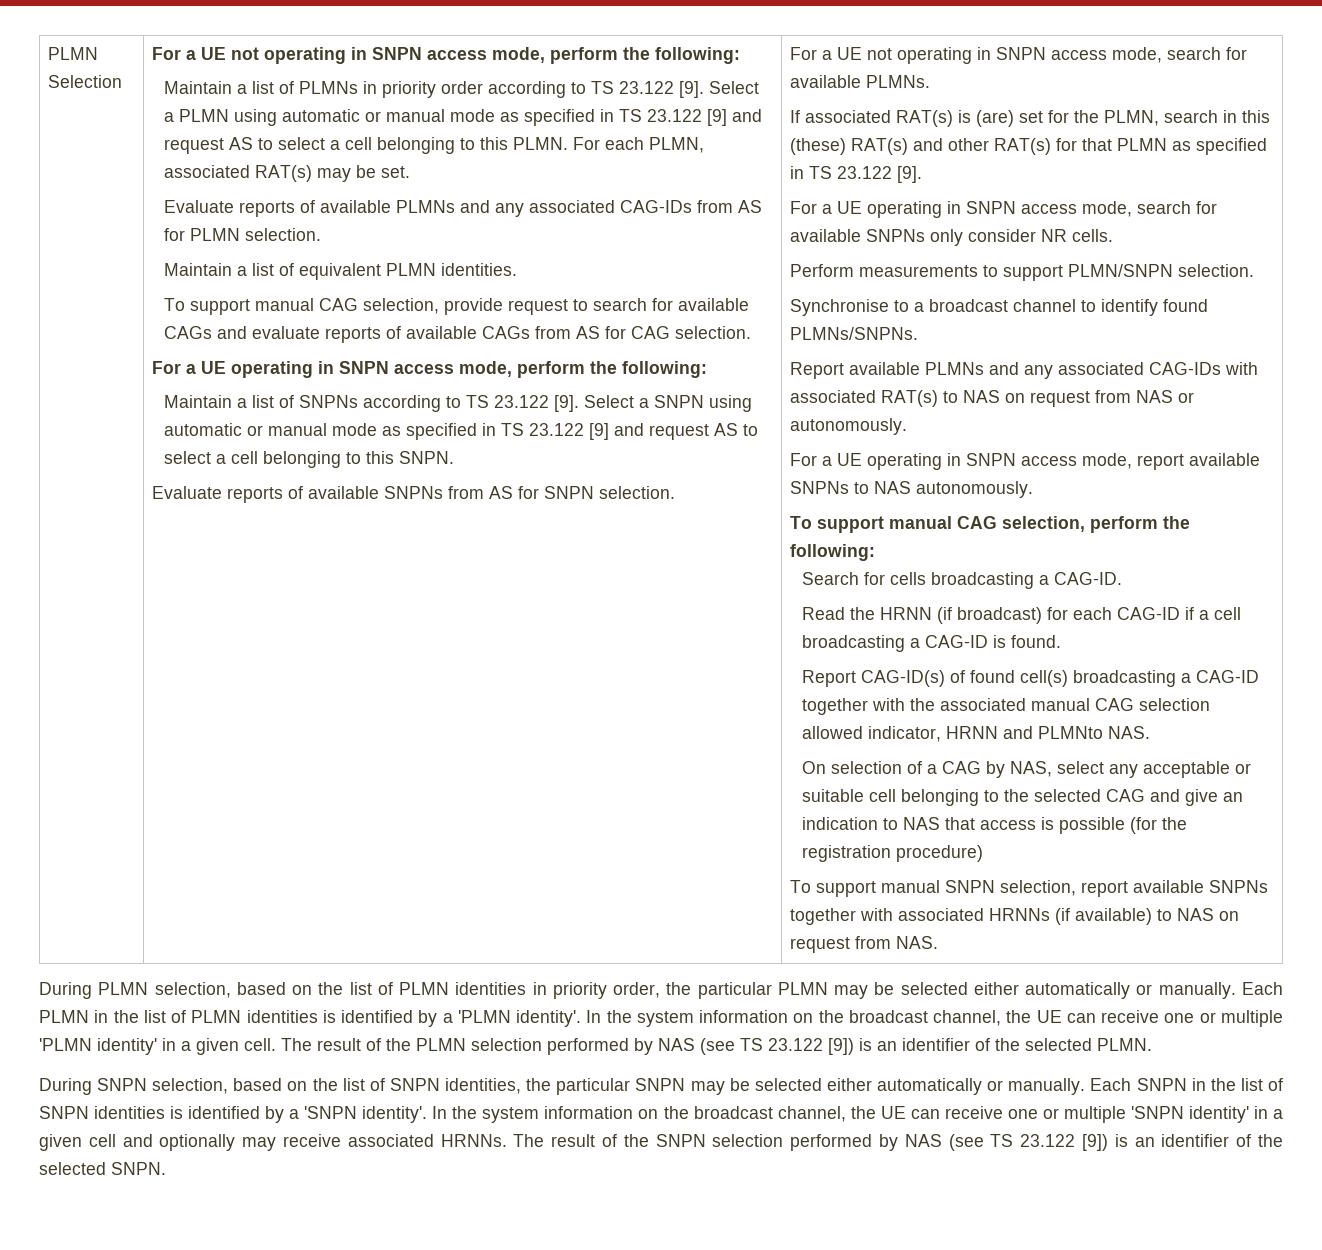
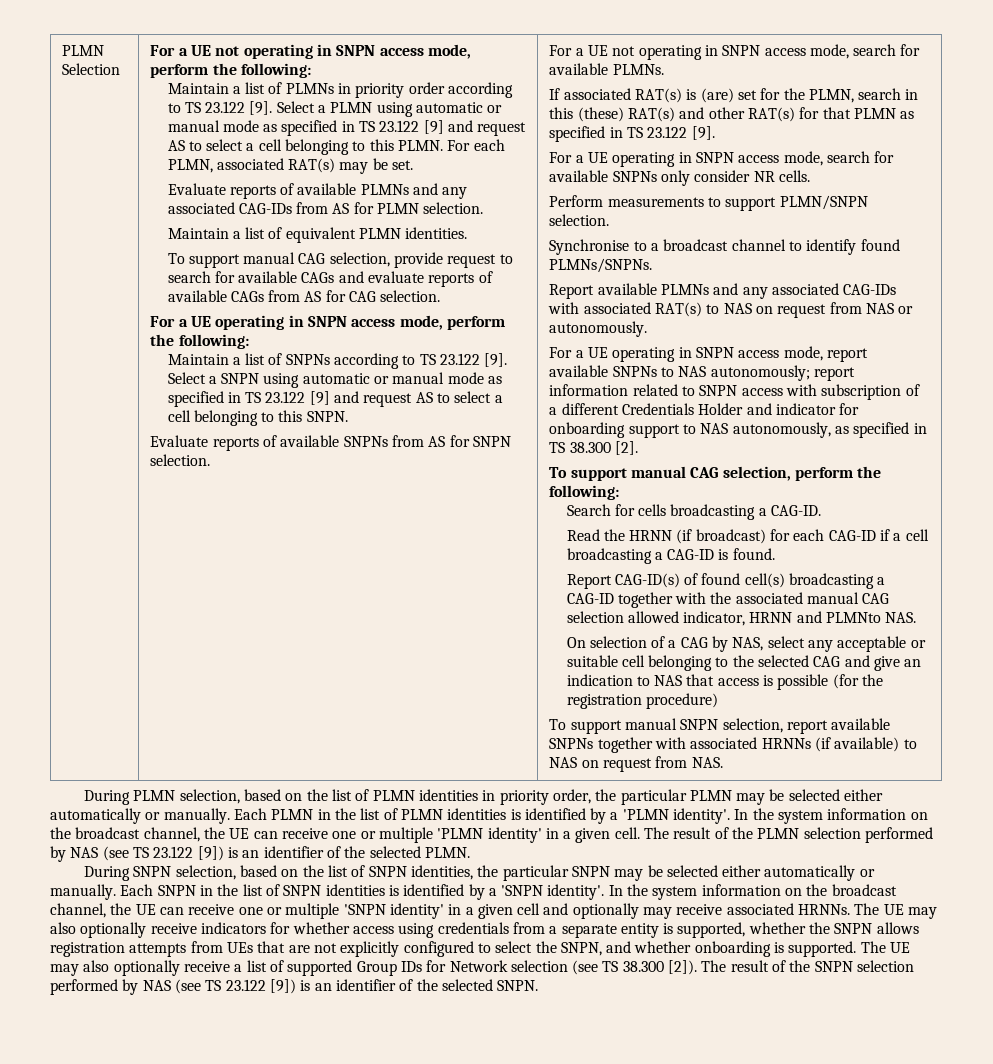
- For a UE operating in SNPN access mode, report available SNPNs to NAS autonomously.
+ For a UE operating in SNPN access mode, report available SNPNs to NAS autonomously; report information related to SNPN access with subscription of a different Credentials Holder and indicator for onboarding support to NAS autonomously, as specified in TS 38.300 [2].
- The result of the SNPN selection performed by NAS (see TS 23.122 [9]) is an identifier of the selected SNPN.
+ The UE may also optionally receive indicators for whether access using credentials from a separate entity is supported, whether the SNPN allows registration attempts from UEs that are not explicitly configured to select the SNPN, and whether onboarding is supported. The UE may also optionally receive a list of supported Group IDs for Network selection (see TS 38.300 [2]). The result of the SNPN selection performed by NAS (see TS 23.122 [9]) is an identifier of the selected SNPN.

